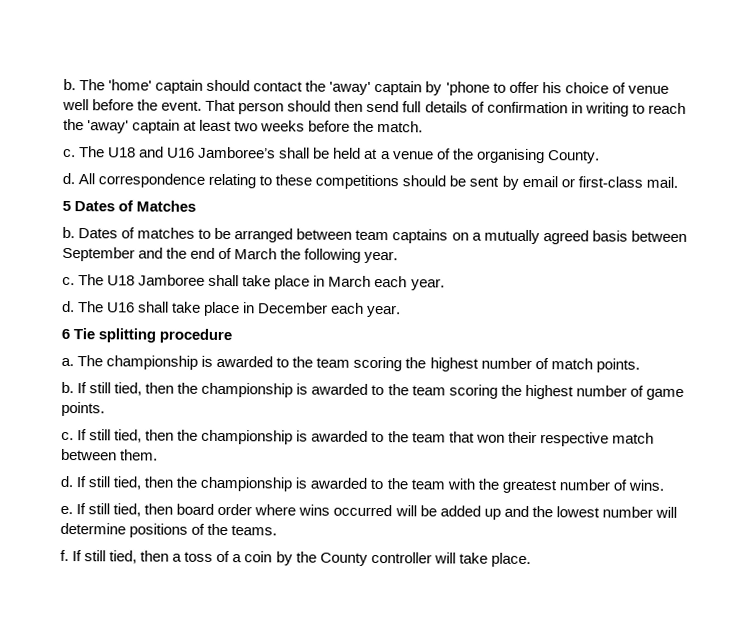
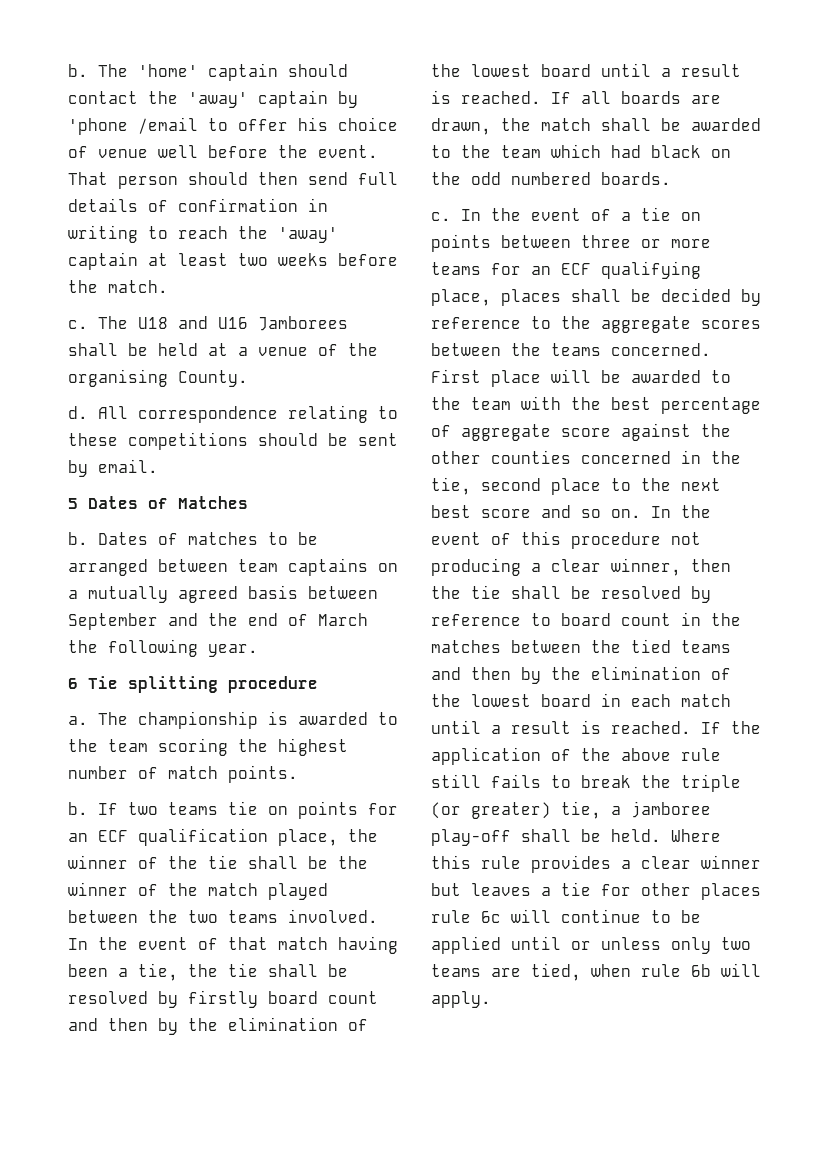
- The 'home' captain should contact the 'away' captain by 'phone to offer his choice of venue well before the event.
+ The 'home' captain should contact the 'away' captain by 'phone /email to offer his choice of venue well before the event.
- The U18 and U16 Jamboree’s shall be held at a venue of the organising County.
+ The U18 and U16 Jamborees shall be held at a venue of the organising County.
- All correspondence relating to these competitions should be sent by email or first-class mail.
+ All correspondence relating to these competitions should be sent by email.
- c. The U18 Jamboree shall take place in March each year.
- d. The U16 shall take place in December each year.
- If still tied, then the championship is awarded to the team scoring the highest number of game points.
- c. If still tied, then the championship is awarded to the team that won their respective match between them.
- d. If still tied, then the championship is awarded to the team with the greatest number of wins.
- e. If still tied, then board order where wins occurred will be added up and the lowest number will determine positions of the teams.
- f. If still tied, then a toss of a coin by the County controller will take place.
+ If two teams tie on points for an ECF qualification place, the winner of the tie shall be the winner of the match played between the two teams involved. In the event of that match having been a tie, the tie shall be resolved by firstly board count and then by the elimination of the lowest board until a result is reached. If all boards are drawn, the match shall be awarded to the team which had black on the odd numbered boards.
+ c. In the event of a tie on points between three or more teams for an ECF qualifying place, places shall be decided by reference to the aggregate scores between the teams concerned. First place will be awarded to the team with the best percentage of aggregate score against the other counties concerned in the tie, second place to the next best score and so on. In the event of this procedure not producing a clear winner, then the tie shall be resolved by reference to board count in the matches between the tied teams and then by the elimination of the lowest board in each match until a result is reached. If the application of the above rule still fails to break the triple (or greater) tie, a jamboree play-off shall be held. Where this rule provides a clear winner but leaves a tie for other places rule 6c will continue to be applied until or unless only two teams are tied, when rule 6b will apply.

